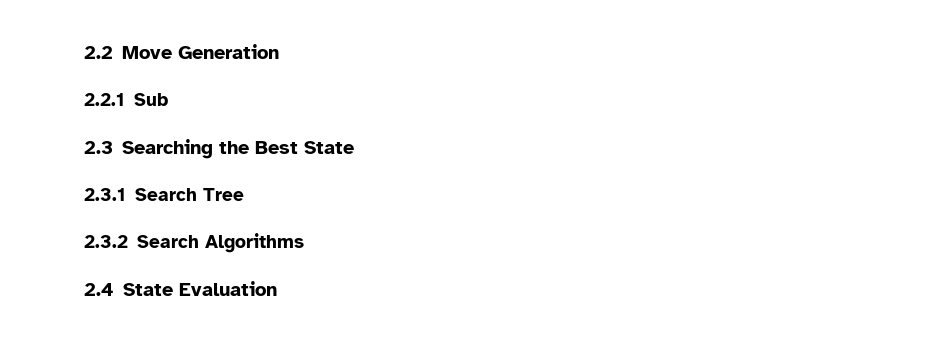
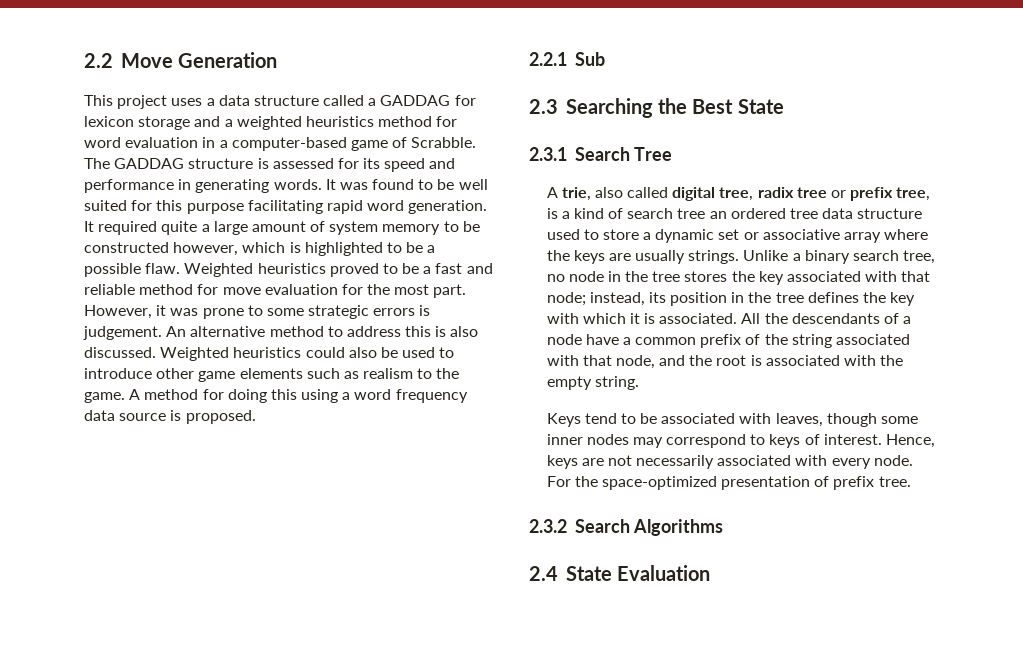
+ This project uses a data structure called a GADDAG for lexicon storage and a weighted heuristics method for word evaluation in a computer-based game of Scrabble. The GADDAG structure is assessed for its speed and performance in generating words. It was found to be well suited for this purpose facilitating rapid word generation. It required quite a large amount of system memory to be constructed however, which is highlighted to be a possible flaw. Weighted heuristics proved to be a fast and reliable method for move evaluation for the most part. However, it was prone to some strategic errors is judgement. An alternative method to address this is also discussed. Weighted heuristics could also be used to introduce other game elements such as realism to the game. A method for doing this using a word frequency data source is proposed.
+ A trie, also called digital tree, radix tree or prefix tree, is a kind of search tree an ordered tree data structure used to store a dynamic set or associative array where the keys are usually strings. Unlike a binary search tree, no node in the tree stores the key associated with that node; instead, its position in the tree defines the key with which it is associated. All the descendants of a node have a common prefix of the string associated with that node, and the root is associated with the empty string.
+ Keys tend to be associated with leaves, though some inner nodes may correspond to keys of interest. Hence, keys are not necessarily associated with every node. For the space-optimized presentation of prefix tree.

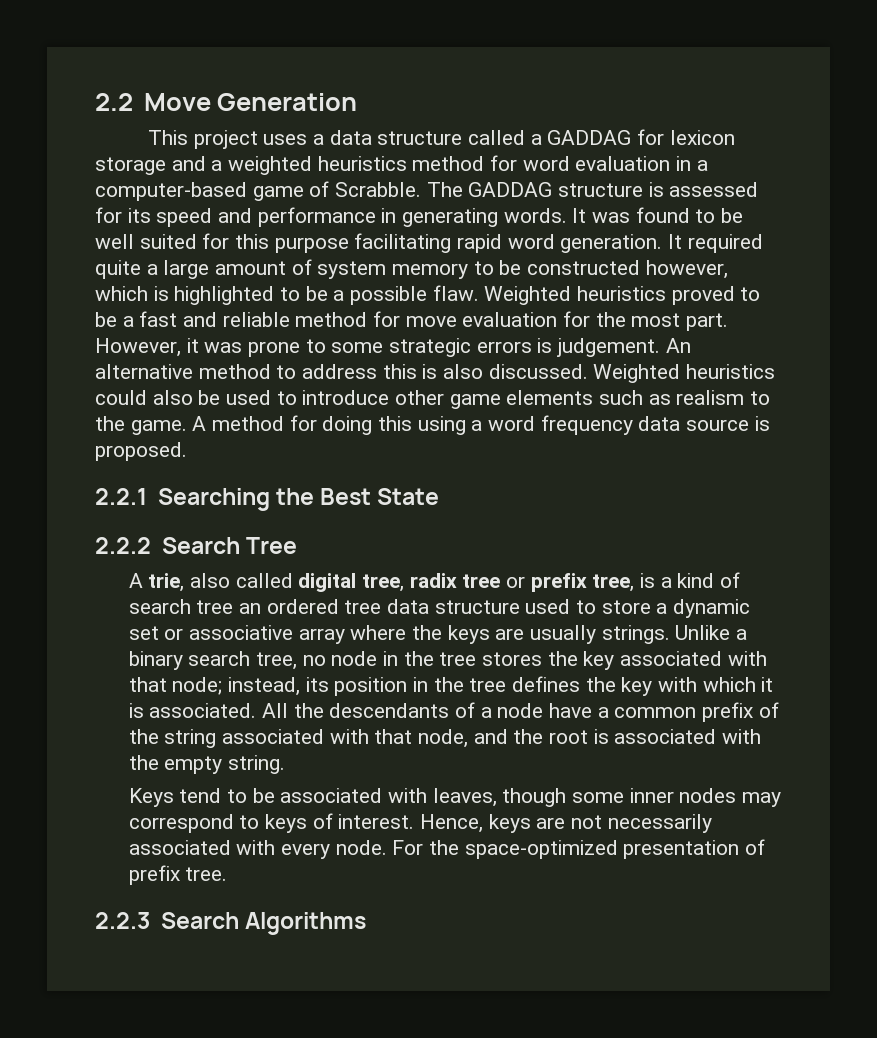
- 2.2.1 Sub
- 2.3 Searching the Best State
+ 2.2.1 Searching the Best State
- 2.3.1 Search Tree
+ 2.2.2 Search Tree
- 2.3.2 Search Algorithms
+ 2.2.3 Search Algorithms
- 2.4 State Evaluation

